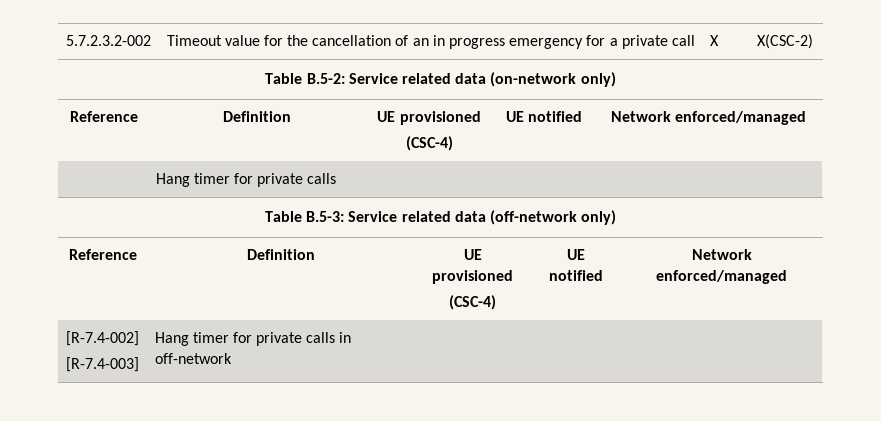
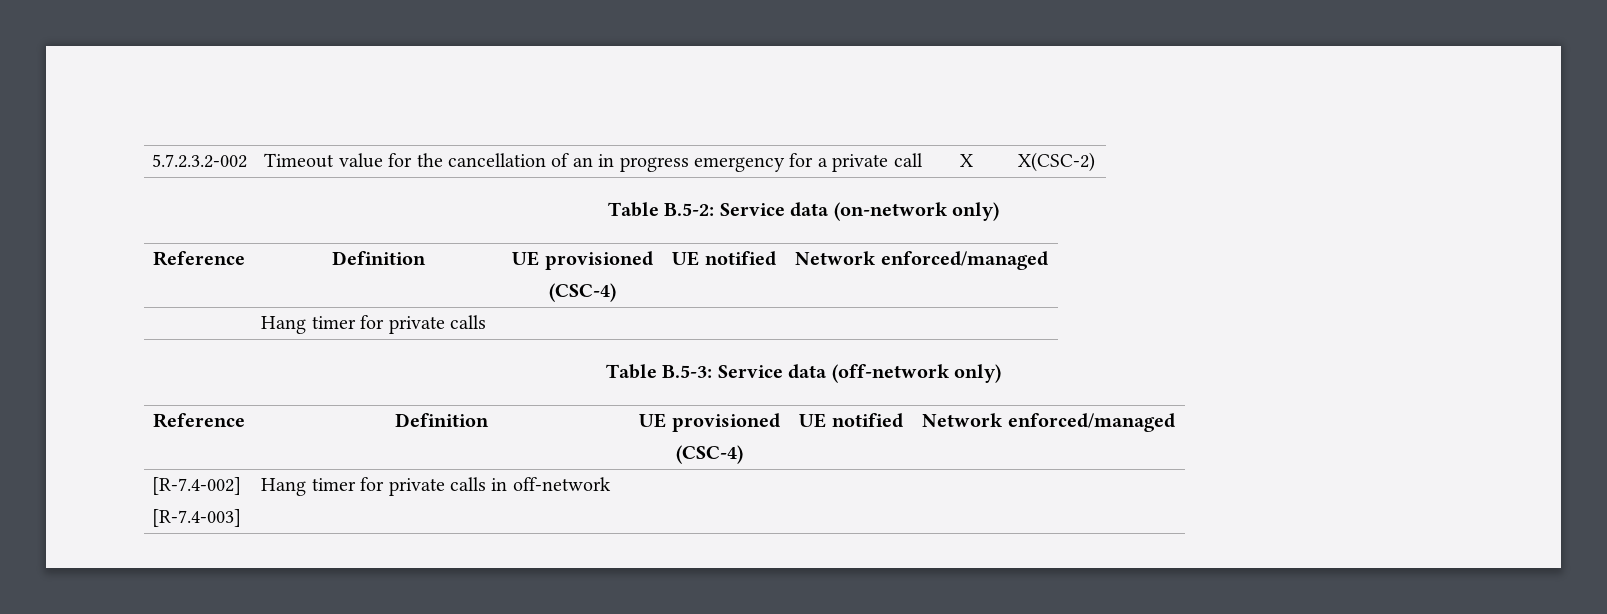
- Table B.5-2: Service related data (on-network only)
+ Table B.5-2: Service data (on-network only)
- Table B.5-3: Service related data (off-network only)
+ Table B.5-3: Service data (off-network only)

